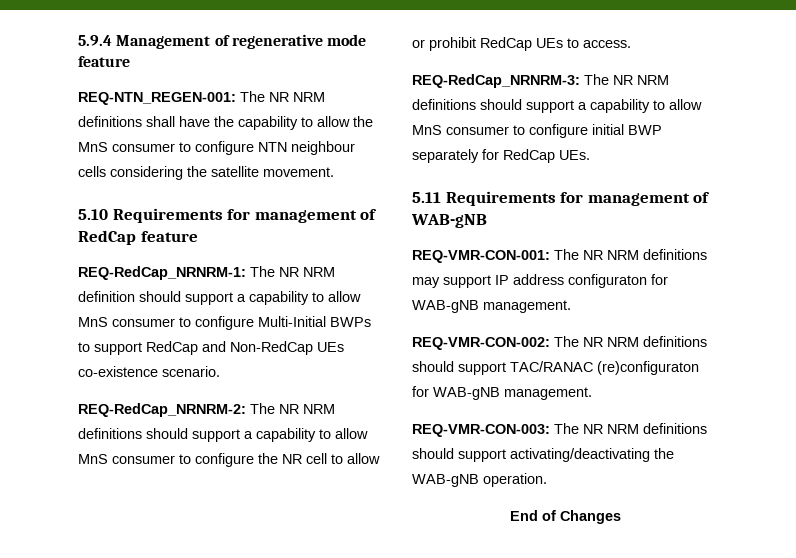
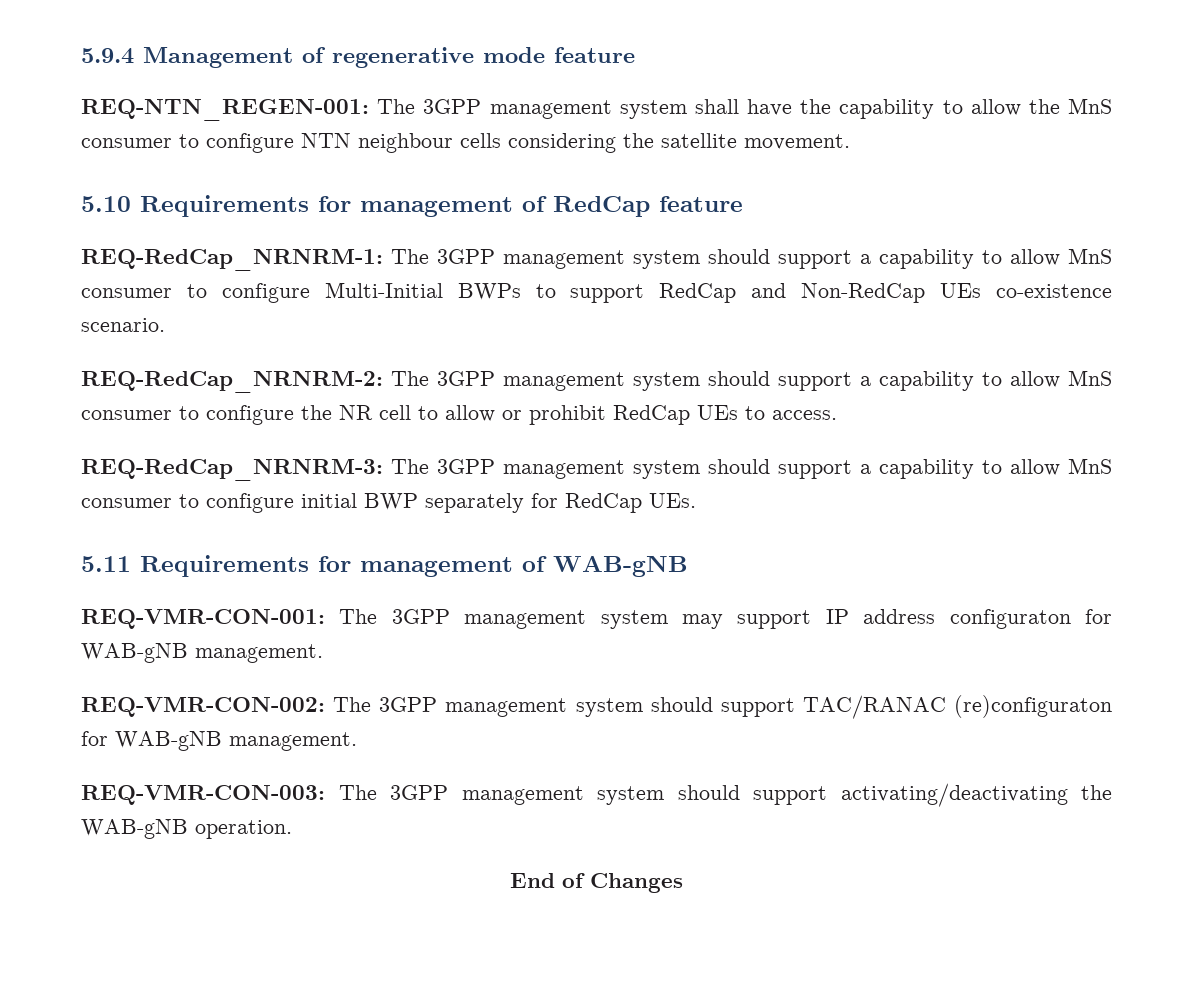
- REQ-NTN_REGEN-001: The NR NRM definitions shall have the capability to allow the MnS consumer to configure NTN neighbour cells considering the satellite movement.
+ REQ-NTN_REGEN-001: The 3GPP management system shall have the capability to allow the MnS consumer to configure NTN neighbour cells considering the satellite movement.
- REQ-RedCap_NRNRM-1: The NR NRM definition should support a capability to allow MnS consumer to configure Multi-Initial BWPs to support RedCap and Non-RedCap UEs co-existence scenario.
+ REQ-RedCap_NRNRM-1: The 3GPP management system should support a capability to allow MnS consumer to configure Multi-Initial BWPs to support RedCap and Non-RedCap UEs co-existence scenario.
- REQ-RedCap_NRNRM-2: The NR NRM definitions should support a capability to allow MnS consumer to configure the NR cell to allow or prohibit RedCap UEs to access.
+ REQ-RedCap_NRNRM-2: The 3GPP management system should support a capability to allow MnS consumer to configure the NR cell to allow or prohibit RedCap UEs to access.
- REQ-RedCap_NRNRM-3: The NR NRM definitions should support a capability to allow MnS consumer to configure initial BWP separately for RedCap UEs.
+ REQ-RedCap_NRNRM-3: The 3GPP management system should support a capability to allow MnS consumer to configure initial BWP separately for RedCap UEs.
- REQ-VMR-CON-001: The NR NRM definitions may support IP address configuraton for WAB-gNB management.
+ REQ-VMR-CON-001: The 3GPP management system may support IP address configuraton for WAB-gNB management.
- REQ-VMR-CON-002: The NR NRM definitions should support TAC/RANAC (re)configuraton for WAB-gNB management.
+ REQ-VMR-CON-002: The 3GPP management system should support TAC/RANAC (re)configuraton for WAB-gNB management.
- REQ-VMR-CON-003: The NR NRM definitions should support activating/deactivating the WAB-gNB operation.
+ REQ-VMR-CON-003: The 3GPP management system should support activating/deactivating the WAB-gNB operation.

